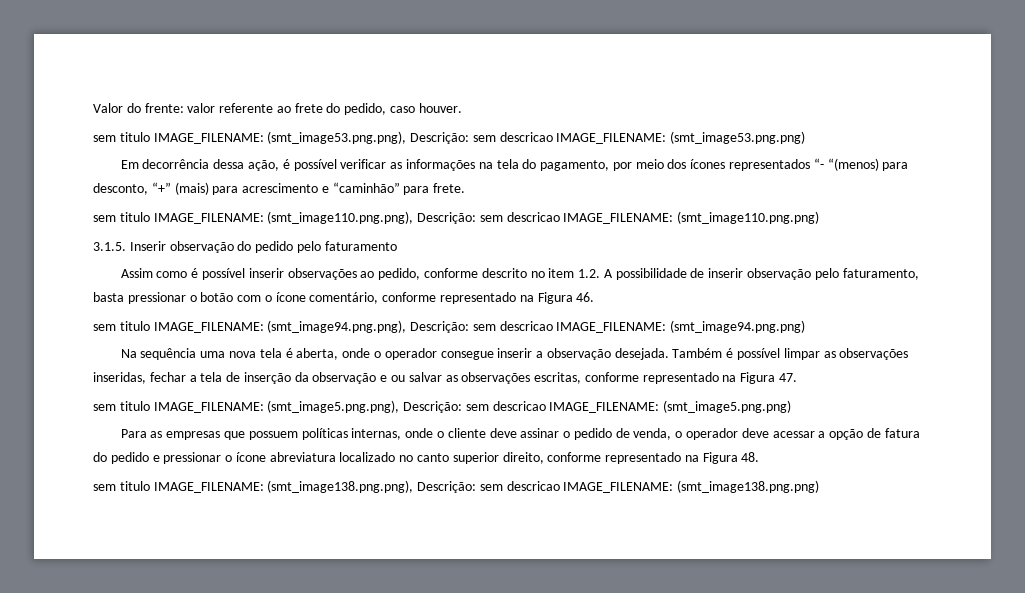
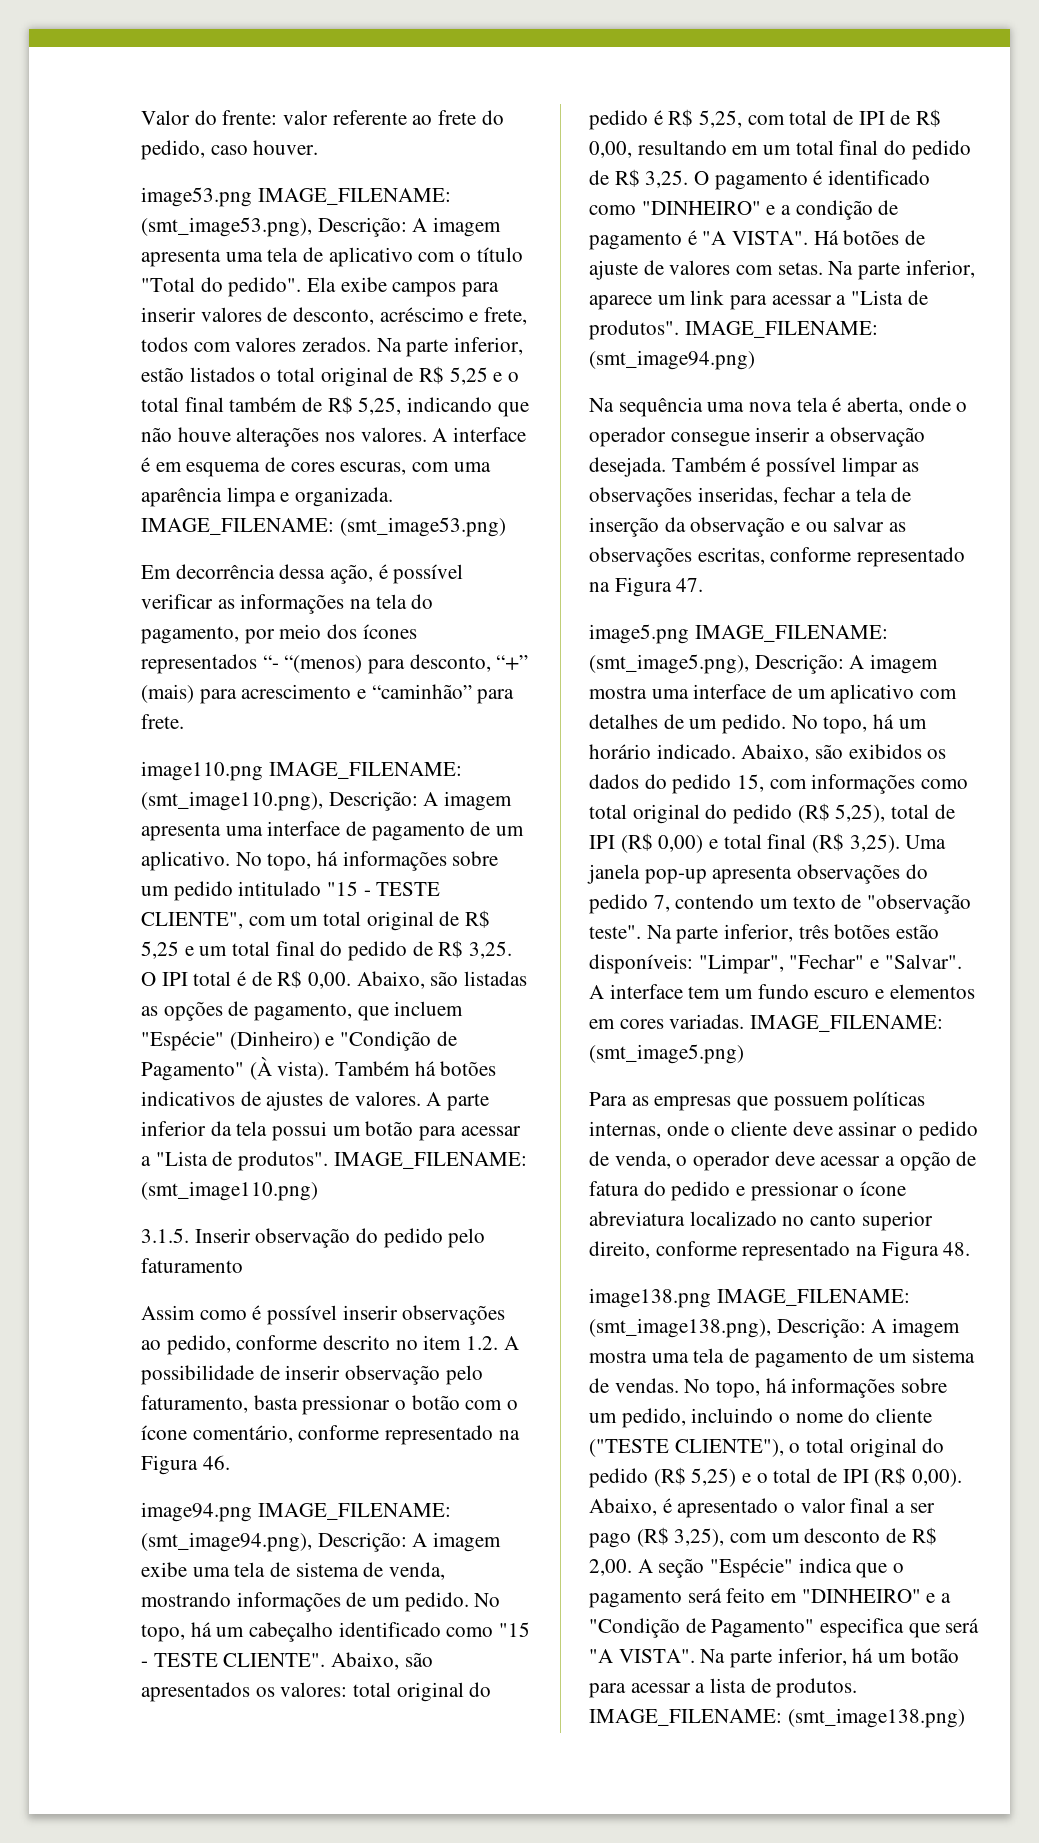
- sem titulo IMAGE_FILENAME: (smt_image53.png.png), Descrição: sem descricao IMAGE_FILENAME: (smt_image53.png.png)
+ image53.png IMAGE_FILENAME: (smt_image53.png), Descrição: A imagem apresenta uma tela de aplicativo com o título "Total do pedido". Ela exibe campos para inserir valores de desconto, acréscimo e frete, todos com valores zerados. Na parte inferior, estão listados o total original de R$ 5,25 e o total final também de R$ 5,25, indicando que não houve alterações nos valores. A interface é em esquema de cores escuras, com uma aparência limpa e organizada. IMAGE_FILENAME: (smt_image53.png)
- sem titulo IMAGE_FILENAME: (smt_image110.png.png), Descrição: sem descricao IMAGE_FILENAME: (smt_image110.png.png)
+ image110.png IMAGE_FILENAME: (smt_image110.png), Descrição: A imagem apresenta uma interface de pagamento de um aplicativo. No topo, há informações sobre um pedido intitulado "15 - TESTE CLIENTE", com um total original de R$ 5,25 e um total final do pedido de R$ 3,25. O IPI total é de R$ 0,00. Abaixo, são listadas as opções de pagamento, que incluem "Espécie" (Dinheiro) e "Condição de Pagamento" (À vista). Também há botões indicativos de ajustes de valores. A parte inferior da tela possui um botão para acessar a "Lista de produtos". IMAGE_FILENAME: (smt_image110.png)
- sem titulo IMAGE_FILENAME: (smt_image94.png.png), Descrição: sem descricao IMAGE_FILENAME: (smt_image94.png.png)
+ image94.png IMAGE_FILENAME: (smt_image94.png), Descrição: A imagem exibe uma tela de sistema de venda, mostrando informações de um pedido. No topo, há um cabeçalho identificado como "15 - TESTE CLIENTE". Abaixo, são apresentados os valores: total original do pedido é R$ 5,25, com total de IPI de R$ 0,00, resultando em um total final do pedido de R$ 3,25. O pagamento é identificado como "DINHEIRO" e a condição de pagamento é "A VISTA". Há botões de ajuste de valores com setas. Na parte inferior, aparece um link para acessar a "Lista de produtos". IMAGE_FILENAME: (smt_image94.png)
- sem titulo IMAGE_FILENAME: (smt_image5.png.png), Descrição: sem descricao IMAGE_FILENAME: (smt_image5.png.png)
+ image5.png IMAGE_FILENAME: (smt_image5.png), Descrição: A imagem mostra uma interface de um aplicativo com detalhes de um pedido. No topo, há um horário indicado. Abaixo, são exibidos os dados do pedido 15, com informações como total original do pedido (R$ 5,25), total de IPI (R$ 0,00) e total final (R$ 3,25). Uma janela pop-up apresenta observações do pedido 7, contendo um texto de "observação teste". Na parte inferior, três botões estão disponíveis: "Limpar", "Fechar" e "Salvar". A interface tem um fundo escuro e elementos em cores variadas. IMAGE_FILENAME: (smt_image5.png)
- sem titulo IMAGE_FILENAME: (smt_image138.png.png), Descrição: sem descricao IMAGE_FILENAME: (smt_image138.png.png)
+ image138.png IMAGE_FILENAME: (smt_image138.png), Descrição: A imagem mostra uma tela de pagamento de um sistema de vendas. No topo, há informações sobre um pedido, incluindo o nome do cliente ("TESTE CLIENTE"), o total original do pedido (R$ 5,25) e o total de IPI (R$ 0,00). Abaixo, é apresentado o valor final a ser pago (R$ 3,25), com um desconto de R$ 2,00. A seção "Espécie" indica que o pagamento será feito em "DINHEIRO" e a "Condição de Pagamento" especifica que será "A VISTA". Na parte inferior, há um botão para acessar a lista de produtos. IMAGE_FILENAME: (smt_image138.png)

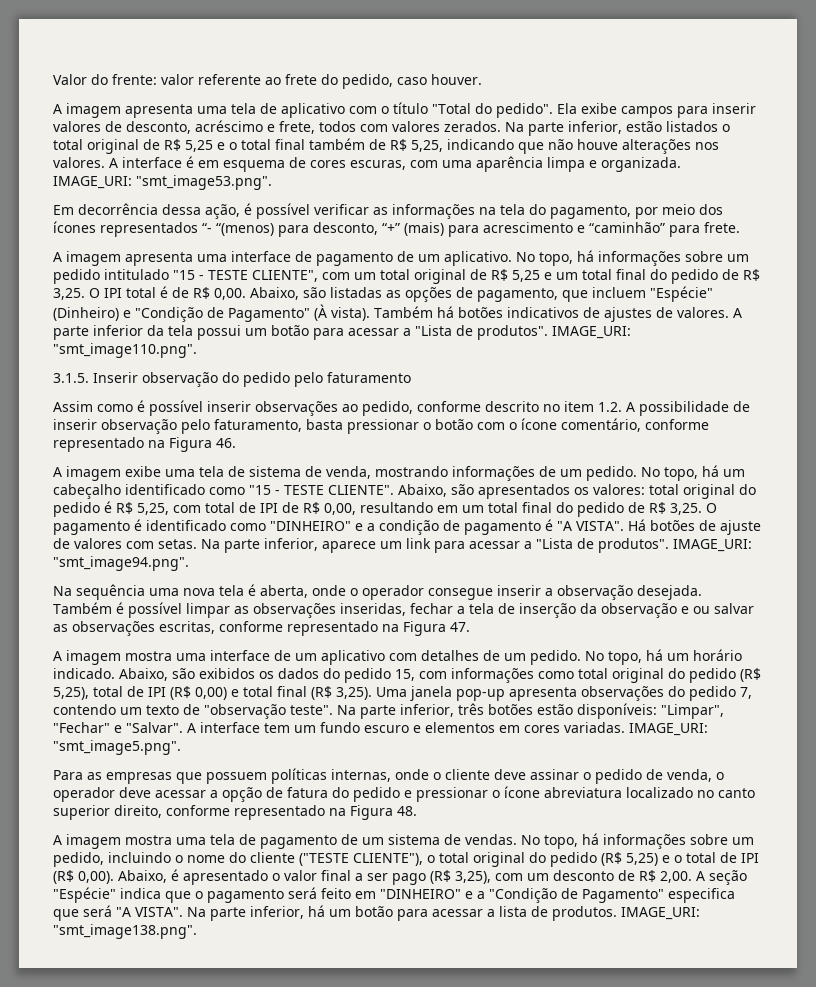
- image53.png IMAGE_FILENAME: (smt_image53.png), Descrição: A imagem apresenta uma tela de aplicativo com o título "Total do pedido".
+ A imagem apresenta uma tela de aplicativo com o título "Total do pedido".
- IMAGE_FILENAME: (smt_image53.png)
+ IMAGE_URI: "smt_image53.png".
- image110.png IMAGE_FILENAME: (smt_image110.png), Descrição: A imagem apresenta uma interface de pagamento de um aplicativo.
+ A imagem apresenta uma interface de pagamento de um aplicativo.
- IMAGE_FILENAME: (smt_image110.png)
+ IMAGE_URI: "smt_image110.png".
- image94.png IMAGE_FILENAME: (smt_image94.png), Descrição: A imagem exibe uma tela de sistema de venda, mostrando informações de um pedido.
+ A imagem exibe uma tela de sistema de venda, mostrando informações de um pedido.
- IMAGE_FILENAME: (smt_image94.png)
+ IMAGE_URI: "smt_image94.png".
- image5.png IMAGE_FILENAME: (smt_image5.png), Descrição: A imagem mostra uma interface de um aplicativo com detalhes de um pedido.
+ A imagem mostra uma interface de um aplicativo com detalhes de um pedido.
- IMAGE_FILENAME: (smt_image5.png)
+ IMAGE_URI: "smt_image5.png".
- image138.png IMAGE_FILENAME: (smt_image138.png), Descrição: A imagem mostra uma tela de pagamento de um sistema de vendas.
+ A imagem mostra uma tela de pagamento de um sistema de vendas.
- IMAGE_FILENAME: (smt_image138.png)
+ IMAGE_URI: "smt_image138.png".

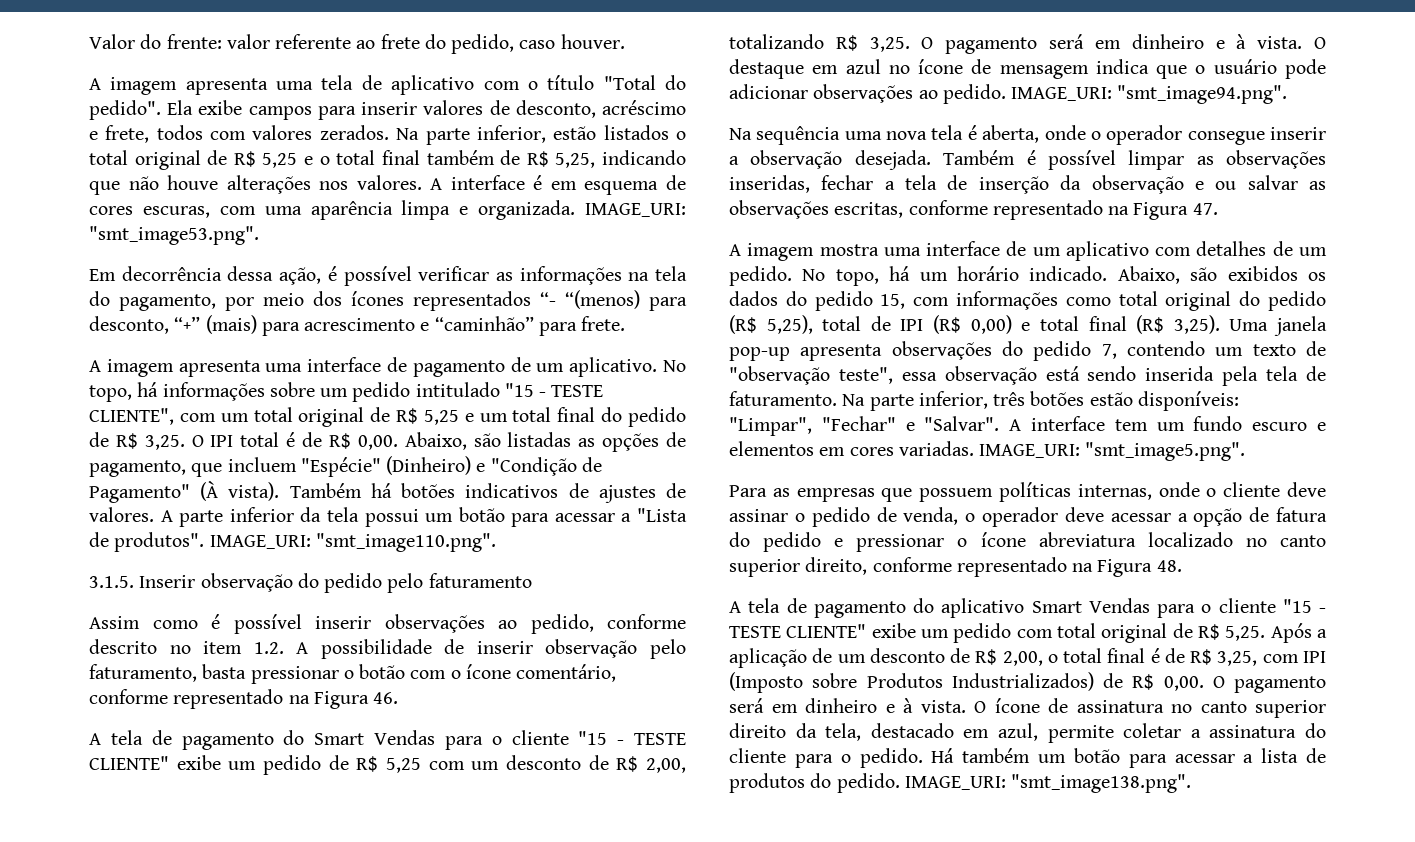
- A imagem exibe uma tela de sistema de venda, mostrando informações de um pedido. No topo, há um cabeçalho identificado como "15 - TESTE CLIENTE". Abaixo, são apresentados os valores: total original do pedido é R$ 5,25, com total de IPI de R$ 0,00, resultando em um total final do pedido de R$ 3,25. O pagamento é identificado como "DINHEIRO" e a condição de pagamento é "A VISTA". Há botões de ajuste de valores com setas. Na parte inferior, aparece um link para acessar a "Lista de produtos".
+ A tela de pagamento do Smart Vendas para o cliente "15 - TESTE CLIENTE" exibe um pedido de R$ 5,25 com um desconto de R$ 2,00, totalizando R$ 3,25. O pagamento será em dinheiro e à vista. O destaque em azul no ícone de mensagem indica que o usuário pode adicionar observações ao pedido.
- Uma janela pop-up apresenta observações do pedido 7, contendo um texto de "observação teste".
+ Uma janela pop-up apresenta observações do pedido 7, contendo um texto de "observação teste", essa observação está sendo inserida pela tela de faturamento.
- A imagem mostra uma tela de pagamento de um sistema de vendas. No topo, há informações sobre um pedido, incluindo o nome do cliente ("TESTE CLIENTE"), o total original do pedido (R$ 5,25) e o total de IPI (R$ 0,00). Abaixo, é apresentado o valor final a ser pago (R$ 3,25), com um desconto de R$ 2,00. A seção "Espécie" indica que o pagamento será feito em "DINHEIRO" e a "Condição de Pagamento" especifica que será "A VISTA". Na parte inferior, há um botão para acessar a lista de produtos.
+ A tela de pagamento do aplicativo Smart Vendas para o cliente "15 - TESTE CLIENTE" exibe um pedido com total original de R$ 5,25. Após a aplicação de um desconto de R$ 2,00, o total final é de R$ 3,25, com IPI (Imposto sobre Produtos Industrializados) de R$ 0,00. O pagamento será em dinheiro e à vista. O ícone de assinatura no canto superior direito da tela, destacado em azul, permite coletar a assinatura do cliente para o pedido. Há também um botão para acessar a lista de produtos do pedido.

